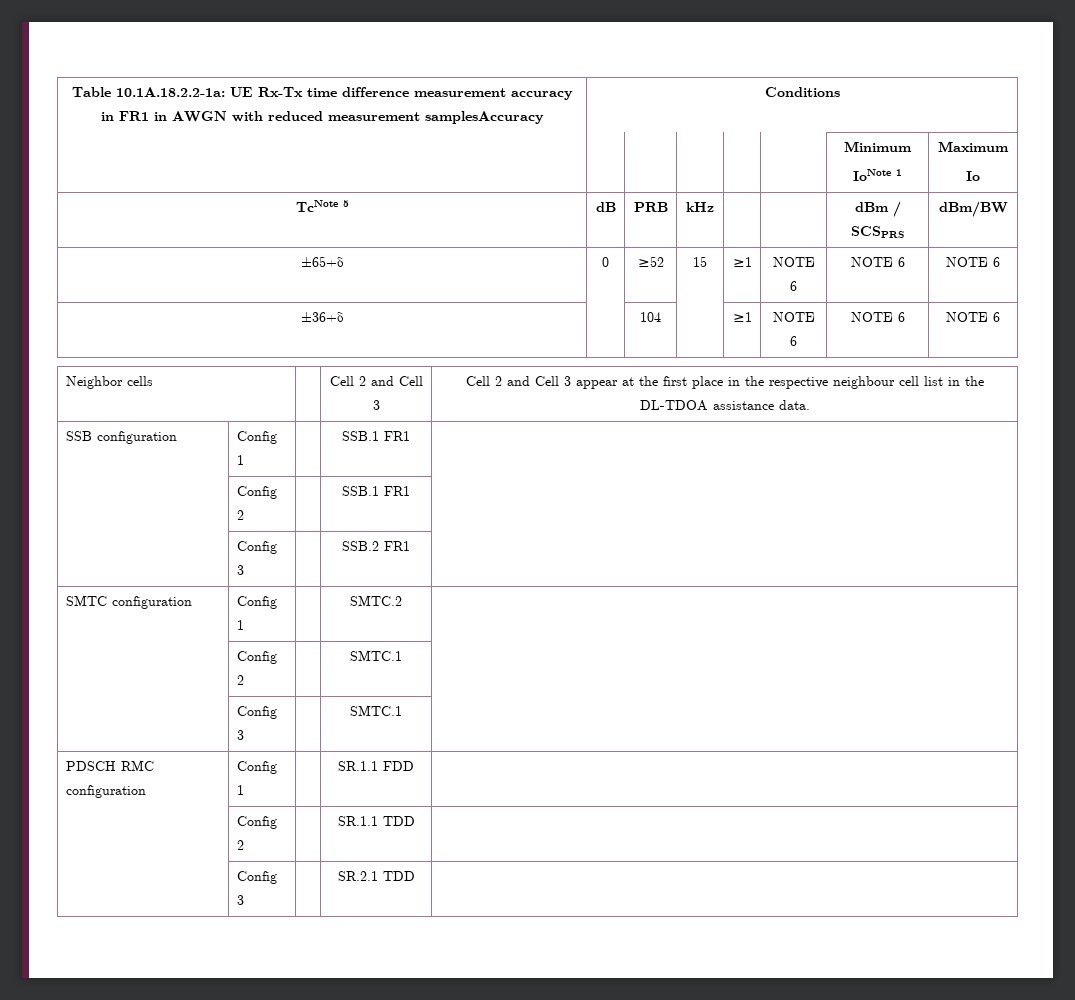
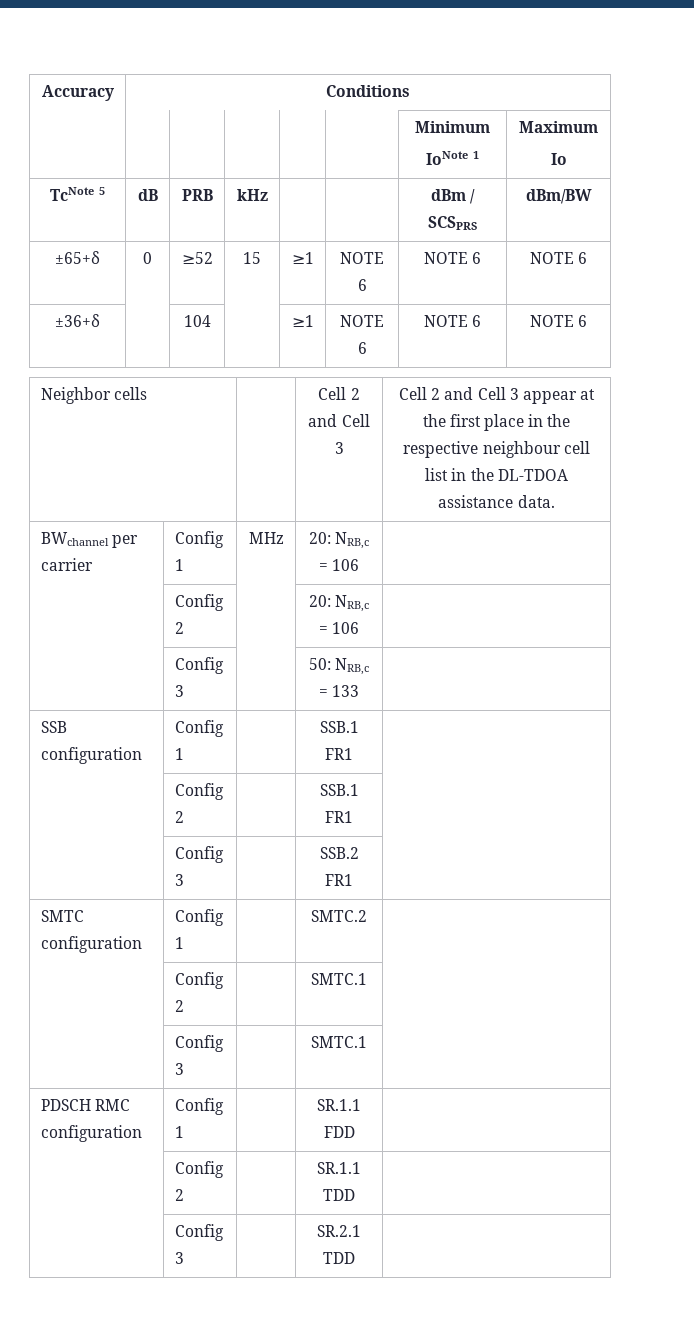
- Table 10.1A.18.2.2-1a: UE Rx-Tx time difference measurement accuracy in FR1 in AWGN with reduced measurement samplesAccuracy | Conditions
+ Accuracy | Conditions
+ BWchannel per carrier | Config 1 | MHz | 20: NRB,c = 106 |
+ | Config 2 | | 20: NRB,c = 106 |
+ | Config 3 | | 50: NRB,c = 133 |

